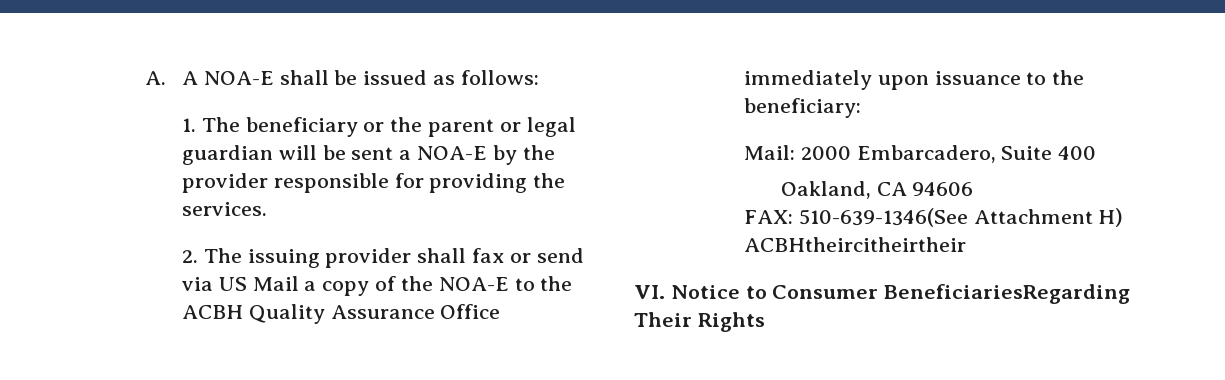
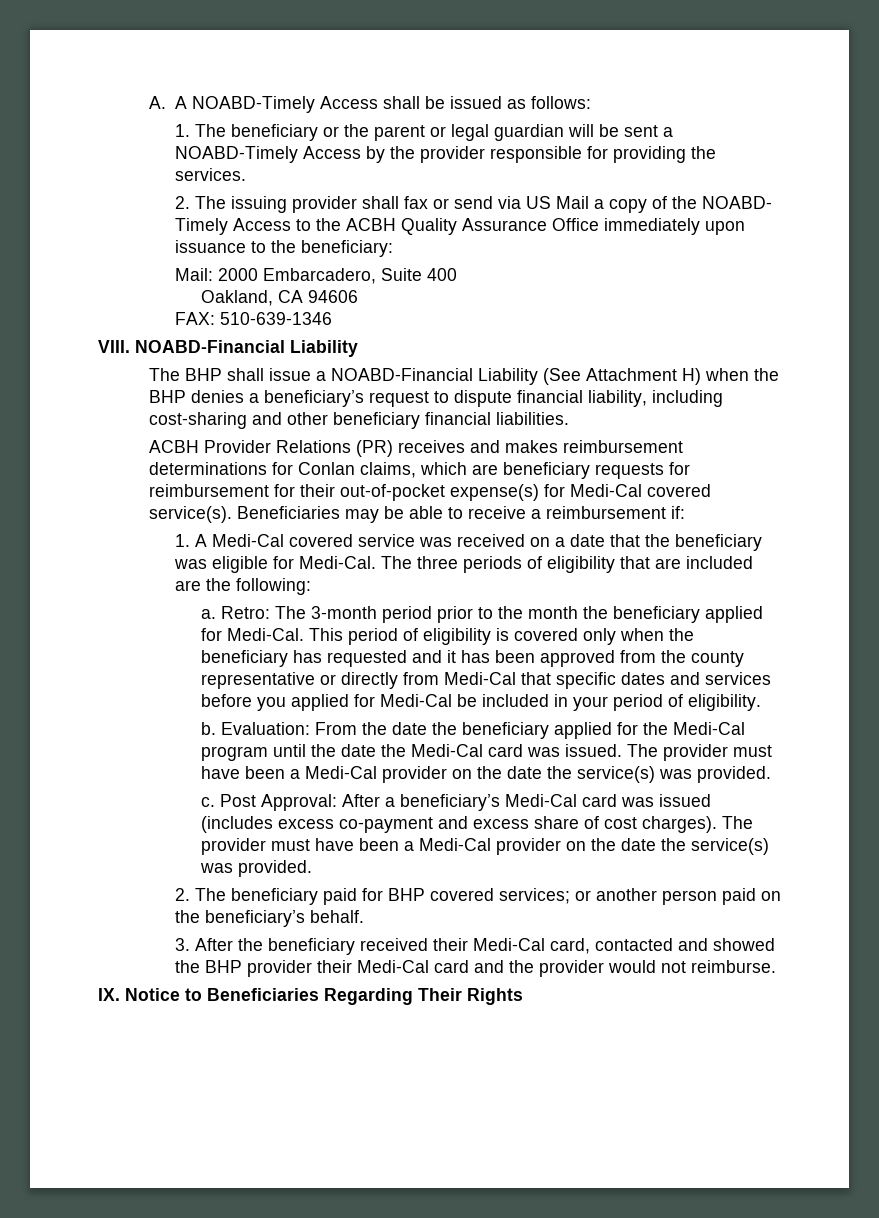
- A. A NOA-E shall be issued as follows:
+ A. A NOABD-Timely Access shall be issued as follows:
- 1. The beneficiary or the parent or legal guardian will be sent a NOA-E by the provider responsible for providing the services.
+ 1. The beneficiary or the parent or legal guardian will be sent a NOABD-Timely Access by the provider responsible for providing the services.
- 2. The issuing provider shall fax or send via US Mail a copy of the NOA-E to the ACBH Quality Assurance Office immediately upon issuance to the beneficiary:
+ 2. The issuing provider shall fax or send via US Mail a copy of the NOABD- Timely Access to the ACBH Quality Assurance Office immediately upon issuance to the beneficiary:
- FAX: 510-639-1346(See Attachment H) ACBHtheircitheirtheir
- VI. Notice to Consumer BeneficiariesRegarding Their Rights
+ FAX: 510-639-1346
+ VIII. NOABD-Financial Liability
+ The BHP shall issue a NOABD-Financial Liability (See Attachment H) when the BHP denies a beneficiary’s request to dispute financial liability, including cost-sharing and other beneficiary financial liabilities.
+ ACBH Provider Relations (PR) receives and makes reimbursement determinations for Conlan claims, which are beneficiary requests for reimbursement for their out-of-pocket expense(s) for Medi-Cal covered service(s). Beneficiaries may be able to receive a reimbursement if:
+ 1. A Medi-Cal covered service was received on a date that the beneficiary was eligible for Medi-Cal. The three periods of eligibility that are included are the following:
+ a. Retro: The 3-month period prior to the month the beneficiary applied for Medi-Cal. This period of eligibility is covered only when the beneficiary has requested and it has been approved from the county representative or directly from Medi-Cal that specific dates and services before you applied for Medi-Cal be included in your period of eligibility.
+ b. Evaluation: From the date the beneficiary applied for the Medi-Cal program until the date the Medi-Cal card was issued. The provider must have been a Medi-Cal provider on the date the service(s) was provided.
+ c. Post Approval: After a beneficiary’s Medi-Cal card was issued (includes excess co-payment and excess share of cost charges). The provider must have been a Medi-Cal provider on the date the service(s) was provided.
+ 2. The beneficiary paid for BHP covered services; or another person paid on the beneficiary’s behalf.
+ 3. After the beneficiary received their Medi-Cal card, contacted and showed the BHP provider their Medi-Cal card and the provider would not reimburse.
+ IX. Notice to Beneficiaries Regarding Their Rights

